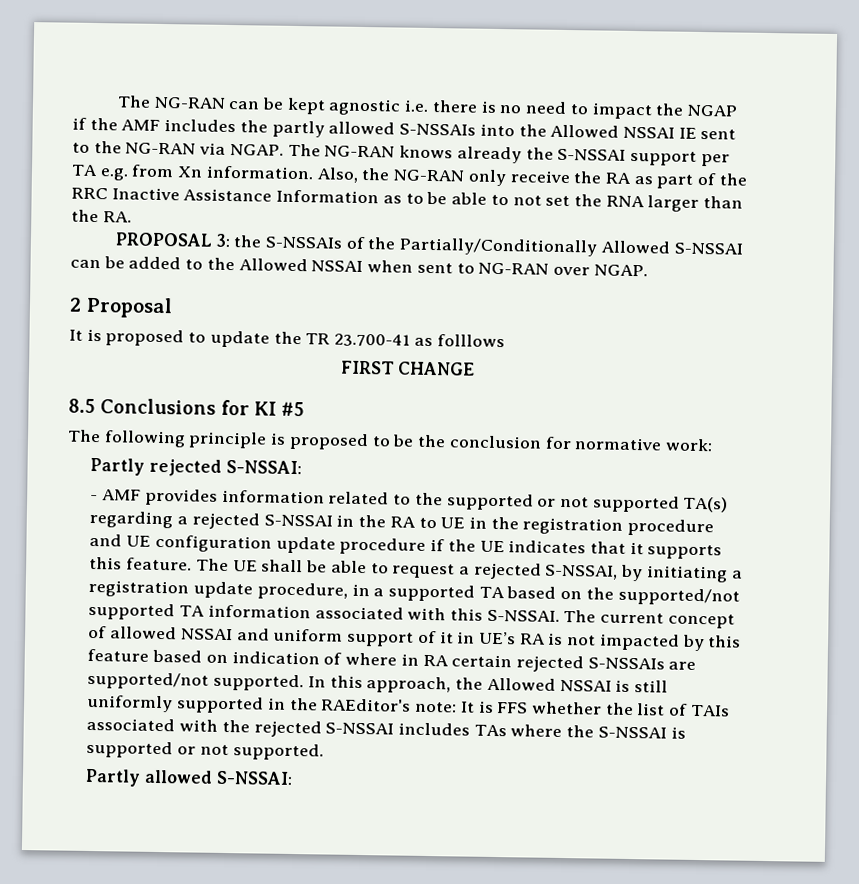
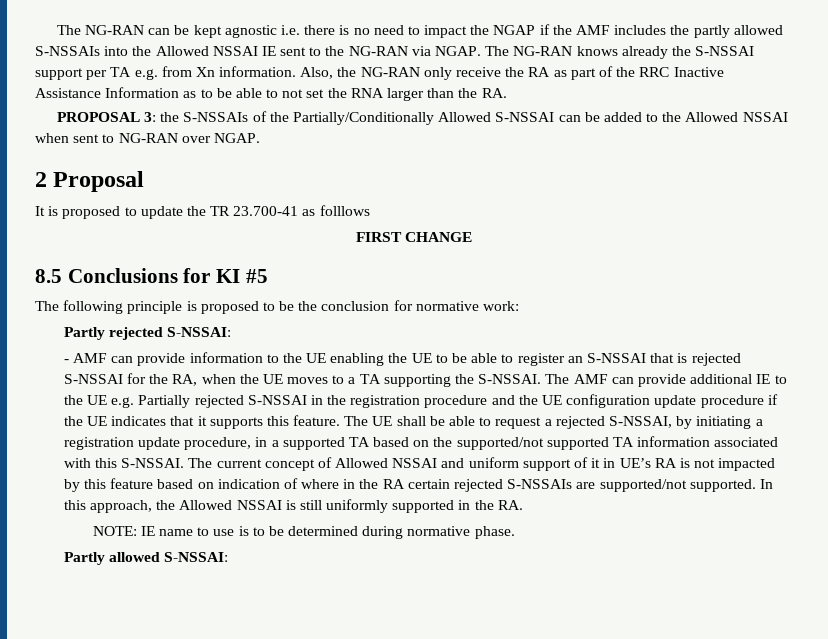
- - AMF provides information related to the supported or not supported TA(s) regarding a rejected S-NSSAI in the RA to UE in the registration procedure and UE configuration update procedure if the UE indicates that it supports this feature.
+ - AMF can provide information to the UE enabling the UE to be able to register an S-NSSAI that is rejected S-NSSAI for the RA, when the UE moves to a TA supporting the S-NSSAI. The AMF can provide additional IE to the UE e.g. Partially rejected S-NSSAI in the registration procedure and the UE configuration update procedure if the UE indicates that it supports this feature.
- The current concept of allowed NSSAI and uniform support of it in UE’s RA is not impacted by this feature based on indication of where in RA certain rejected S-NSSAIs are supported/not supported.
+ The current concept of Allowed NSSAI and uniform support of it in UE’s RA is not impacted by this feature based on indication of where in the RA certain rejected S-NSSAIs are supported/not supported.
- In this approach, the Allowed NSSAI is still uniformly supported in the RAEditor's note: It is FFS whether the list of TAIs associated with the rejected S-NSSAI includes TAs where the S-NSSAI is supported or not supported.
+ In this approach, the Allowed NSSAI is still uniformly supported in the RA.
+ NOTE: IE name to use is to be determined during normative phase.

